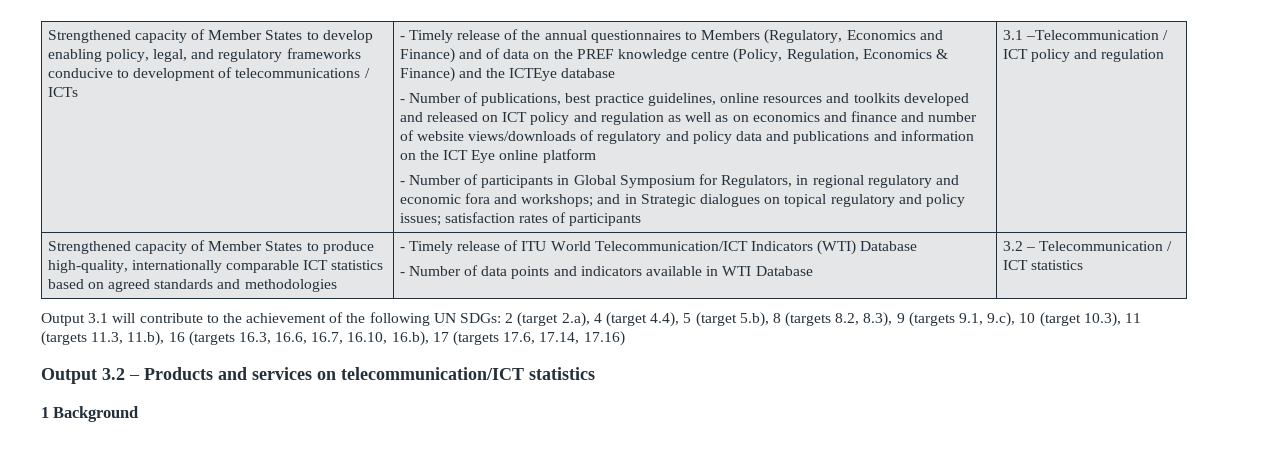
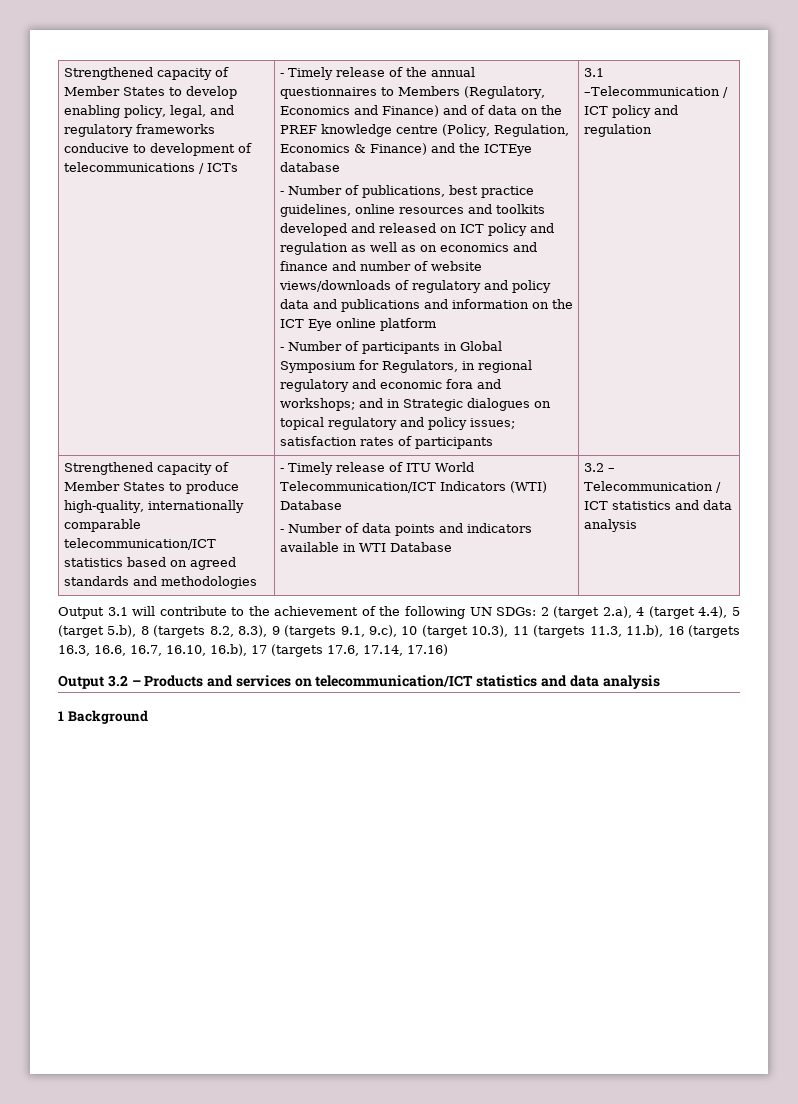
- Strengthened capacity of Member States to produce high-quality, internationally comparable ICT statistics based on agreed standards and methodologies
+ Strengthened capacity of Member States to produce high-quality, internationally comparable telecommunication/ICT statistics based on agreed standards and methodologies
- 3.2 – Telecommunication / ICT statistics
+ 3.2 – Telecommunication / ICT statistics and data analysis
- Output 3.2 – Products and services on telecommunication/ICT statistics
+ Output 3.2 – Products and services on telecommunication/ICT statistics and data analysis

